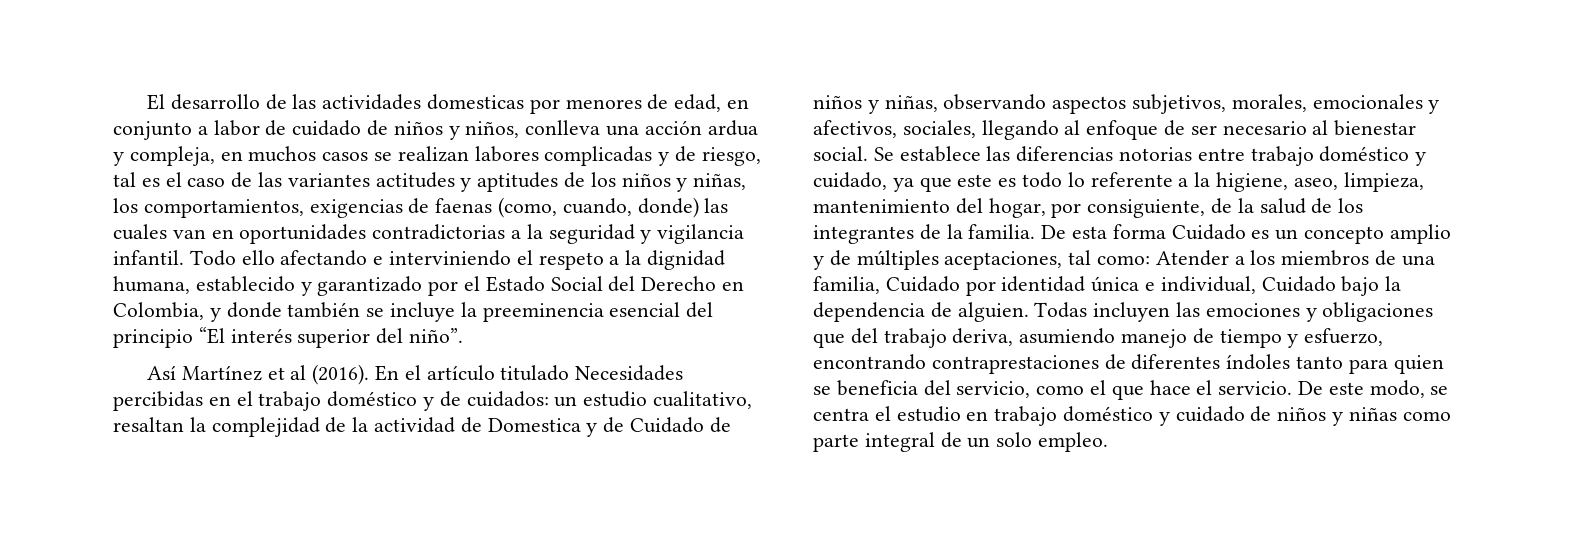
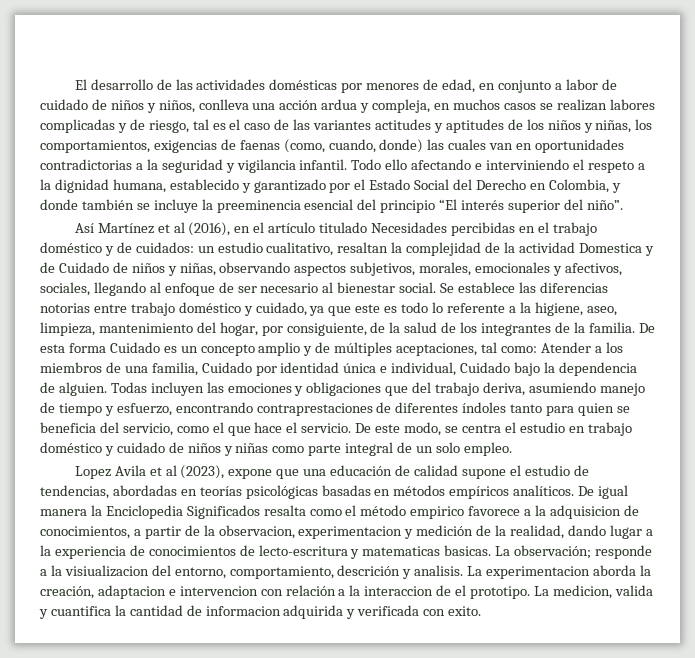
- El desarrollo de las actividades domesticas por menores de edad, en conjunto a labor de cuidado de niños y niños, conlleva una acción ardua y compleja, en muchos casos se realizan labores complicadas y de riesgo, tal es el caso de las variantes actitudes y aptitudes de los niños y niñas, los comportamientos, exigencias de faenas (como, cuando, donde) las cuales van en oportunidades contradictorias a la seguridad y vigilancia infantil.
+ El desarrollo de las actividades domésticas por menores de edad, en conjunto a labor de cuidado de niños y niños, conlleva una acción ardua y compleja, en muchos casos se realizan labores complicadas y de riesgo, tal es el caso de las variantes actitudes y aptitudes de los niños y niñas, los comportamientos, exigencias de faenas (como, cuando, donde) las cuales van en oportunidades contradictorias a la seguridad y vigilancia infantil.
- Así Martínez et al (2016). En el artículo titulado Necesidades percibidas en el trabajo doméstico y de cuidados: un estudio cualitativo, resaltan la complejidad de la actividad de Domestica y de Cuidado de niños y niñas, observando aspectos subjetivos, morales, emocionales y afectivos, sociales, llegando al enfoque de ser necesario al bienestar social.
+ Así Martínez et al (2016), en el artículo titulado Necesidades percibidas en el trabajo doméstico y de cuidados: un estudio cualitativo, resaltan la complejidad de la actividad Domestica y de Cuidado de niños y niñas, observando aspectos subjetivos, morales, emocionales y afectivos, sociales, llegando al enfoque de ser necesario al bienestar social.
+ Lopez Avila et al (2023), expone que una educación de calidad supone el estudio de tendencias, abordadas en teorías psicológicas basadas en métodos empíricos analíticos. De igual manera la Enciclopedia Significados resalta como el método empirico favorece a la adquisicion de conocimientos, a partir de la observacion, experimentacion y medición de la realidad, dando lugar a la experiencia de conocimientos de lecto-escritura y matematicas basicas. La observación; responde a la visiualizacion del entorno, comportamiento, descrición y analisis. La experimentacion aborda la creación, adaptacion e intervencion con relación a la interaccion de el prototipo. La medicion, valida y cuantifica la cantidad de informacion adquirida y verificada con exito.

